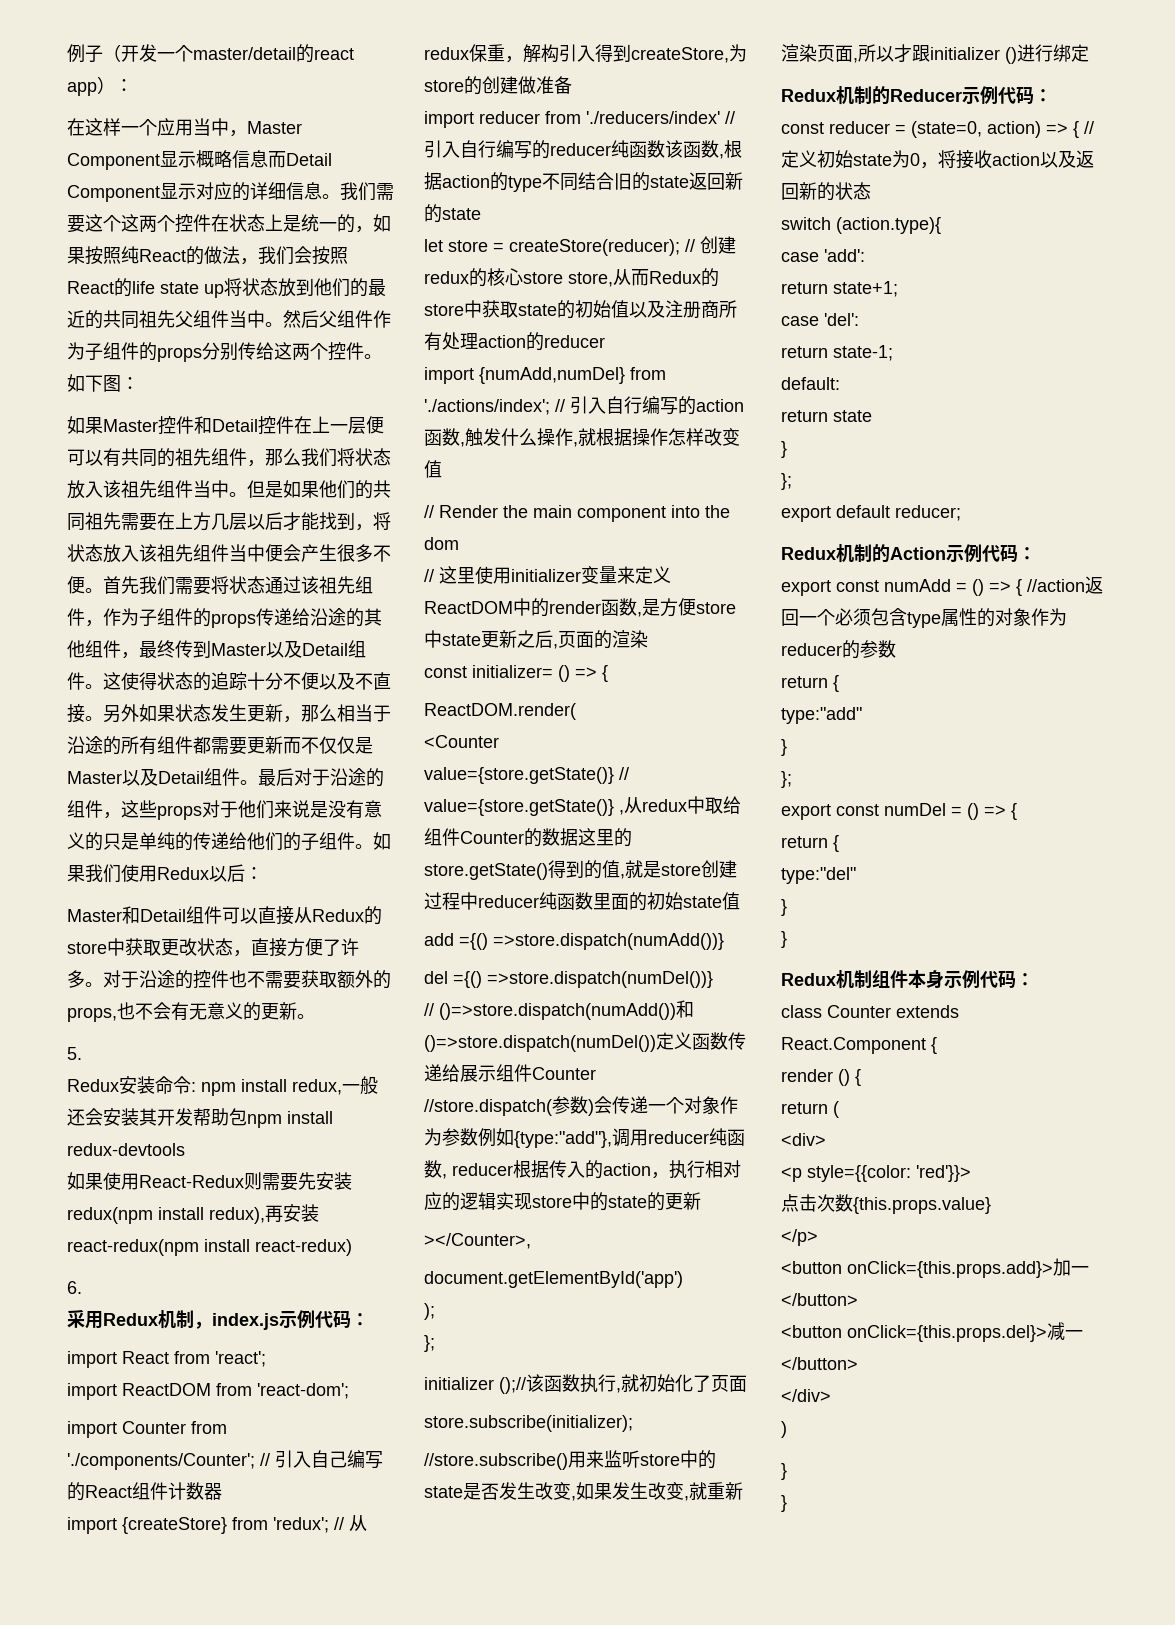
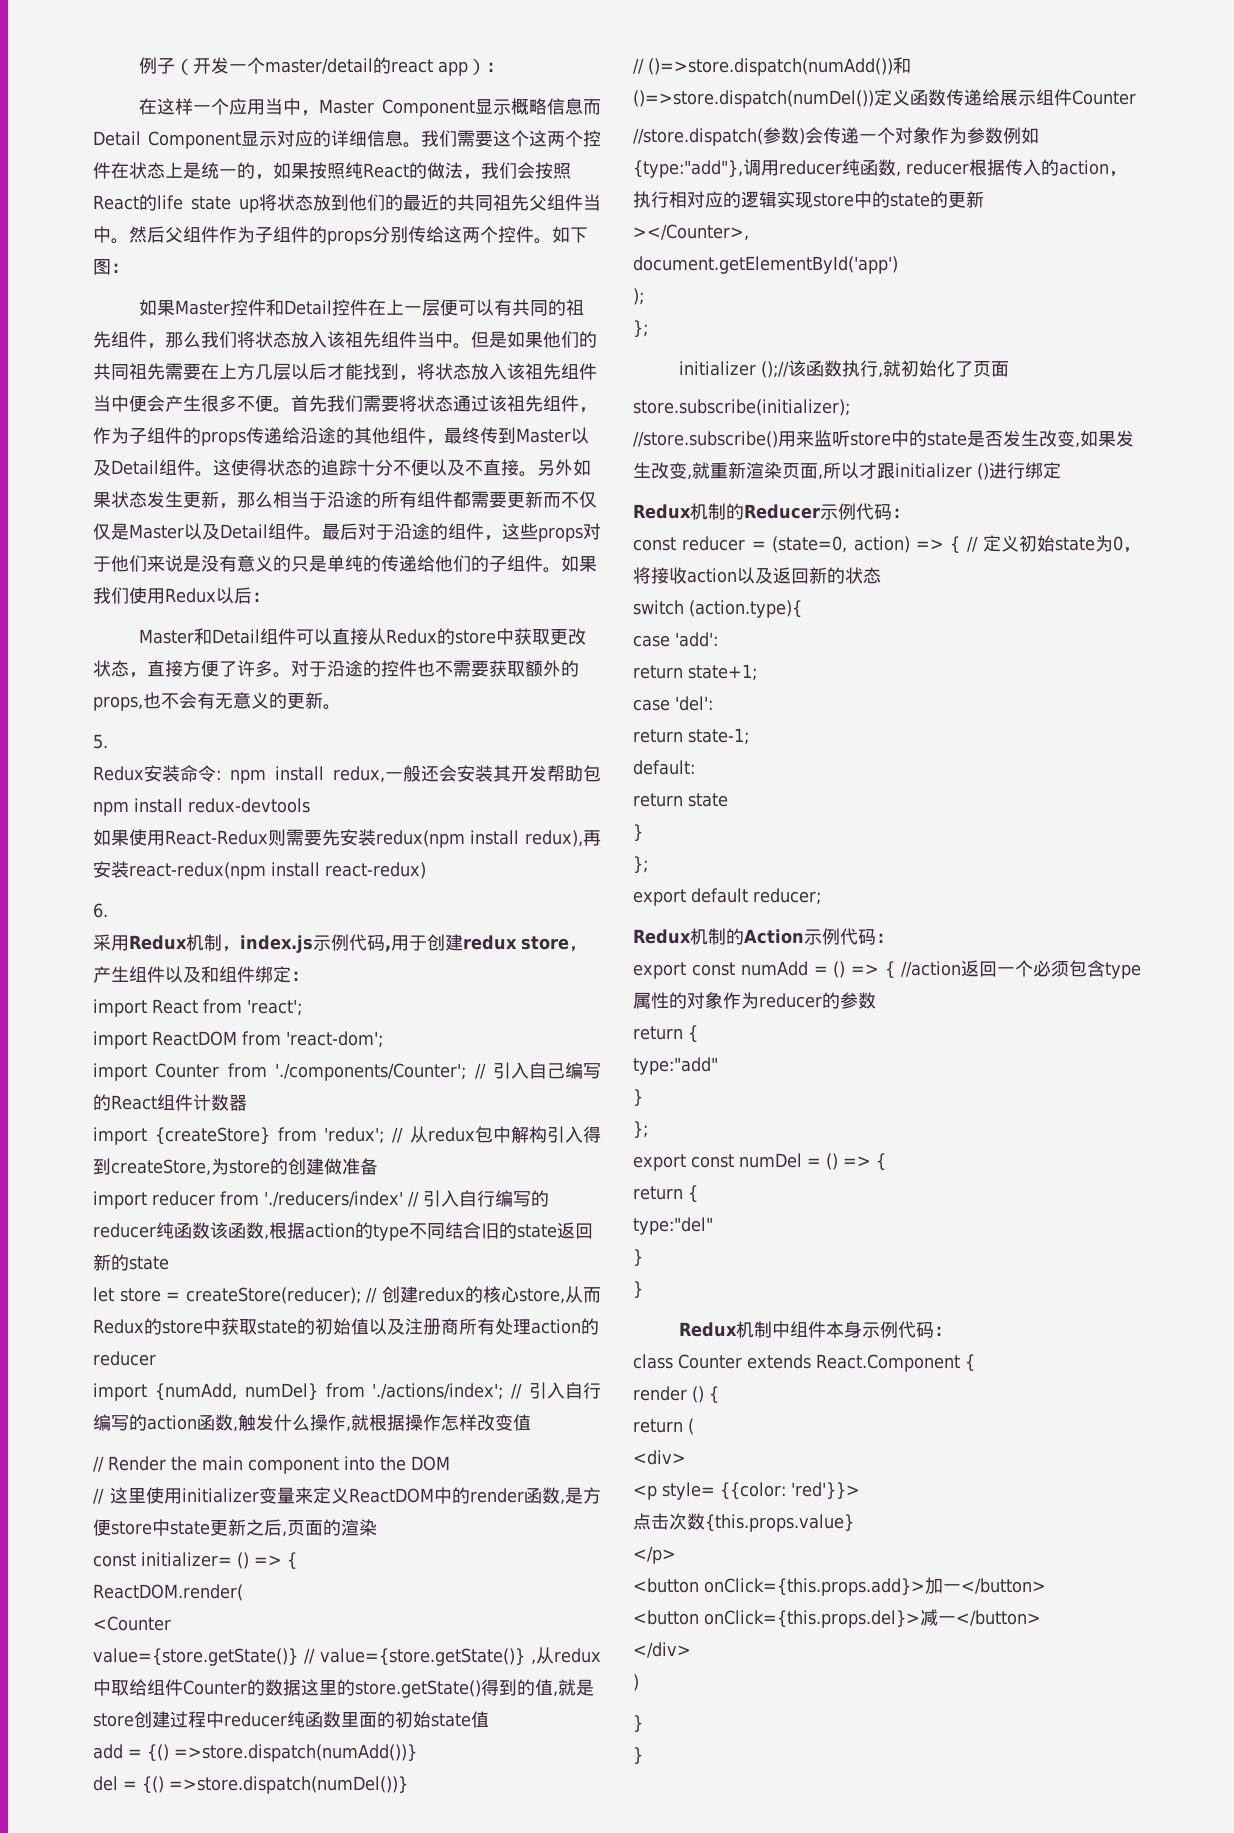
- 采用Redux机制，index.js示例代码：
+ 采用Redux机制，index.js示例代码,用于创建redux store，产生组件以及和组件绑定：
- import {createStore} from 'redux'; // 从redux保重，解构引入得到createStore,为store的创建做准备
+ import {createStore} from 'redux'; // 从redux包中解构引入得到createStore,为store的创建做准备
- let store = createStore(reducer); // 创建redux的核心store store,从而Redux的store中获取state的初始值以及注册商所有处理action的reducer
+ let store = createStore(reducer); // 创建redux的核心store,从而Redux的store中获取state的初始值以及注册商所有处理action的reducer
- import {numAdd,numDel} from './actions/index'; // 引入自行编写的action函数,触发什么操作,就根据操作怎样改变值
+ import {numAdd, numDel} from './actions/index'; // 引入自行编写的action函数,触发什么操作,就根据操作怎样改变值
- // Render the main component into the dom
+ // Render the main component into the DOM
- add ={() =>store.dispatch(numAdd())}
+ add = {() =>store.dispatch(numAdd())}
- del ={() =>store.dispatch(numDel())}
+ del = {() =>store.dispatch(numDel())}
- Redux机制组件本身示例代码：
+ Redux机制中组件本身示例代码：
- <p style={{color: 'red'}}>
+ <p style= {{color: 'red'}}>

